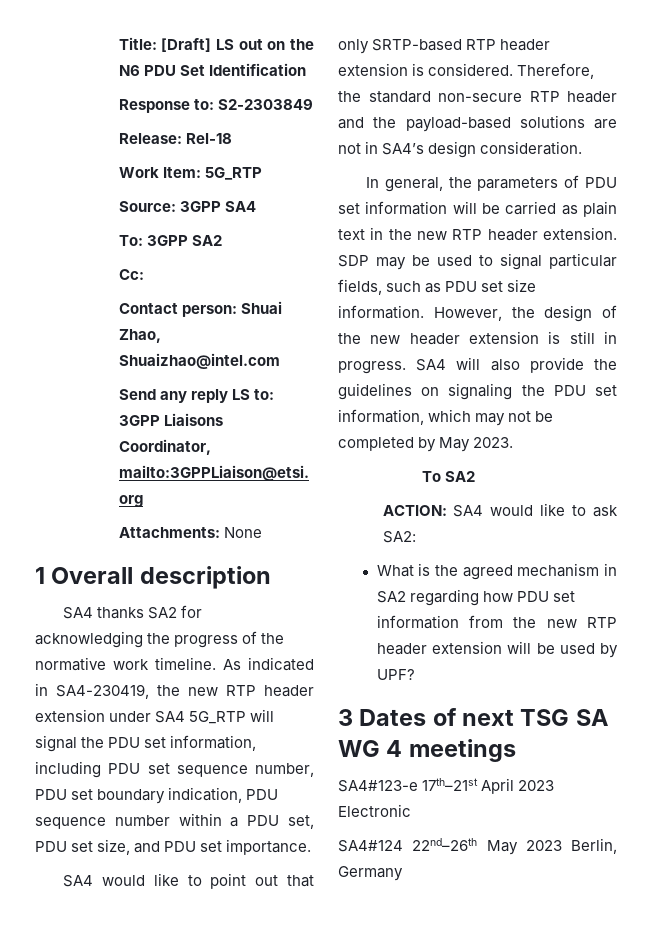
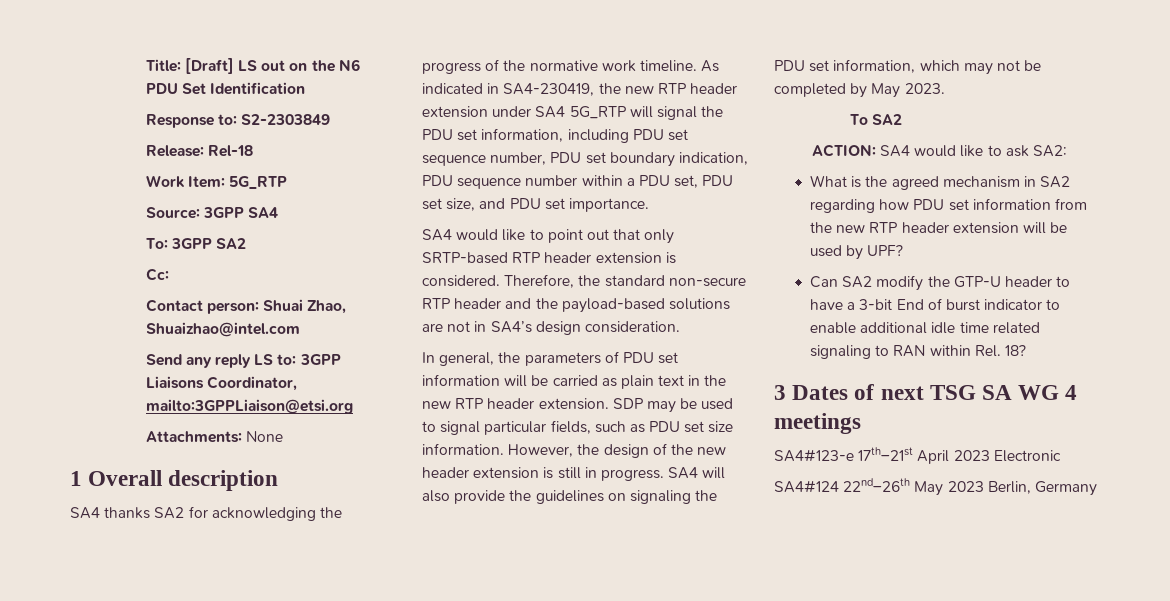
+ Can SA2 modify the GTP-U header to have a 3-bit End of burst indicator to enable additional idle time related signaling to RAN within Rel. 18?

